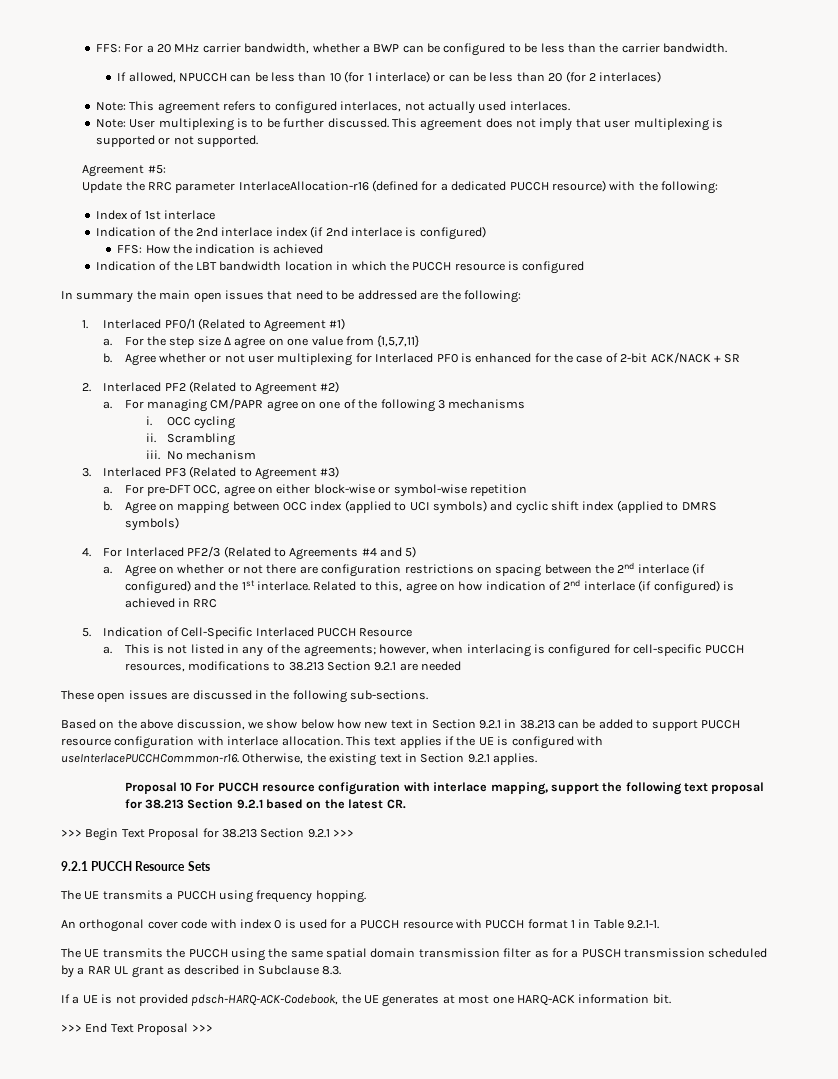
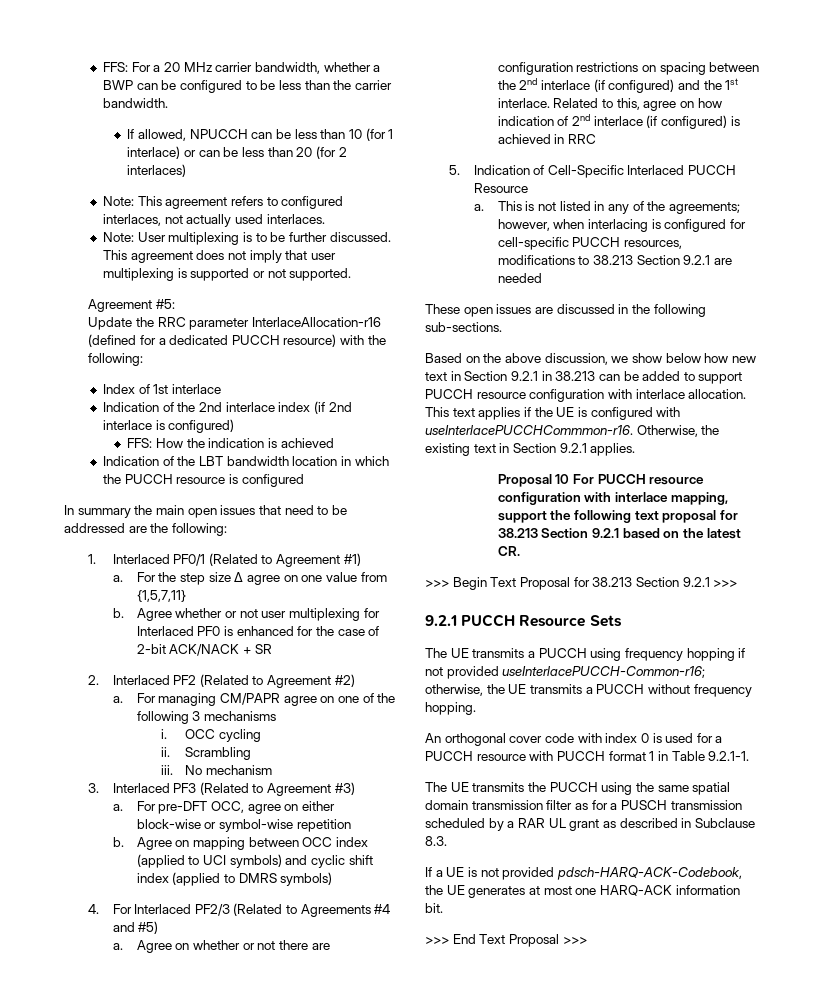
- 4. For Interlaced PF2/3 (Related to Agreements #4 and 5)
+ 4. For Interlaced PF2/3 (Related to Agreements #4 and #5)
- The UE transmits a PUCCH using frequency hopping.
+ The UE transmits a PUCCH using frequency hopping if not provided useInterlacePUCCH-Common-r16; otherwise, the UE transmits a PUCCH without frequency hopping.

